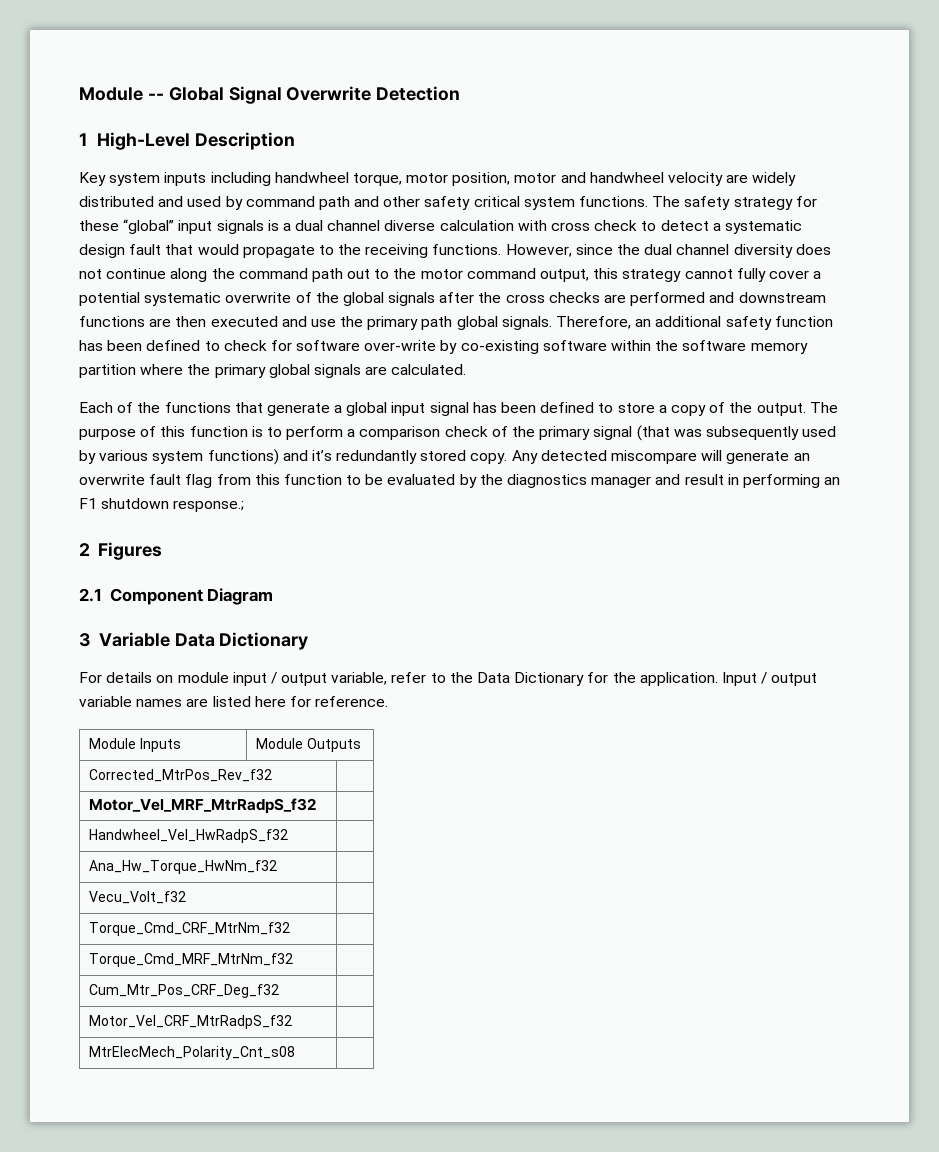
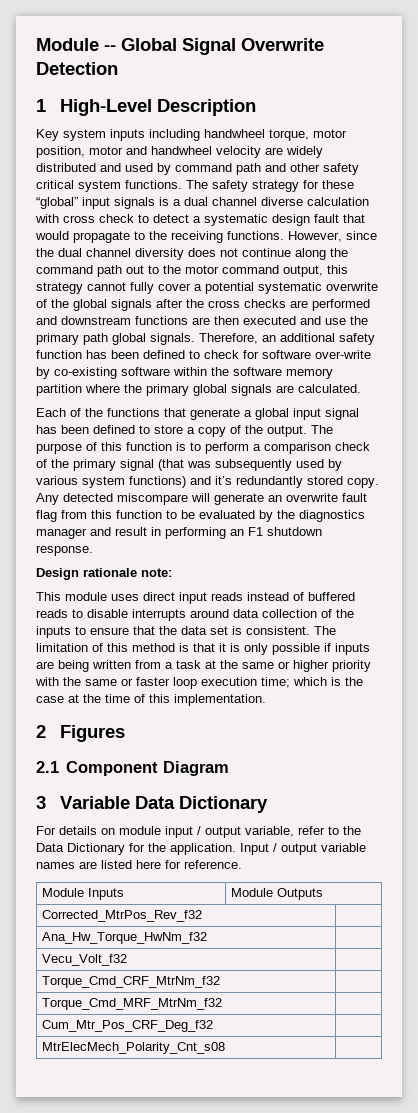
- Any detected miscompare will generate an overwrite fault flag from this function to be evaluated by the diagnostics manager and result in performing an F1 shutdown response.;
+ Any detected miscompare will generate an overwrite fault flag from this function to be evaluated by the diagnostics manager and result in performing an F1 shutdown response.
+ Design rationale note:
+ This module uses direct input reads instead of buffered reads to disable interrupts around data collection of the inputs to ensure that the data set is consistent. The limitation of this method is that it is only possible if inputs are being written from a task at the same or higher priority with the same or faster loop execution time; which is the case at the time of this implementation.
- Motor_Vel_MRF_MtrRadpS_f32 |
- Handwheel_Vel_HwRadpS_f32 |
- Motor_Vel_CRF_MtrRadpS_f32 |

